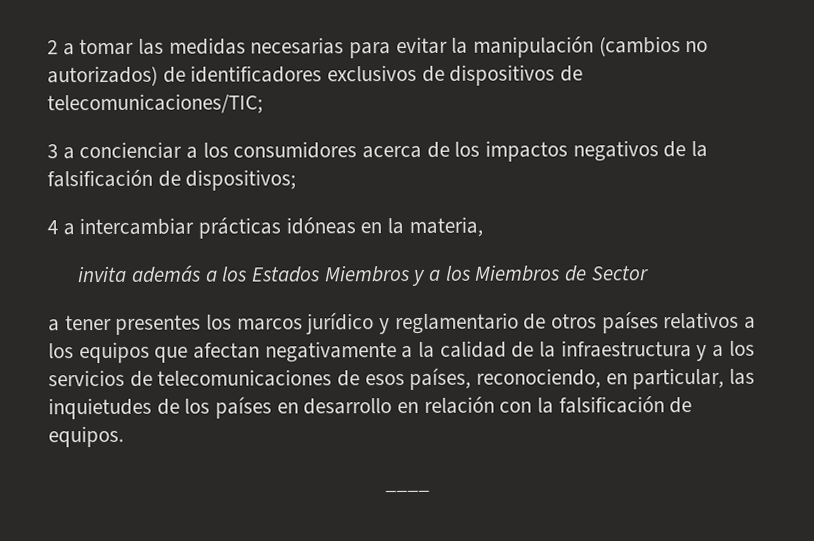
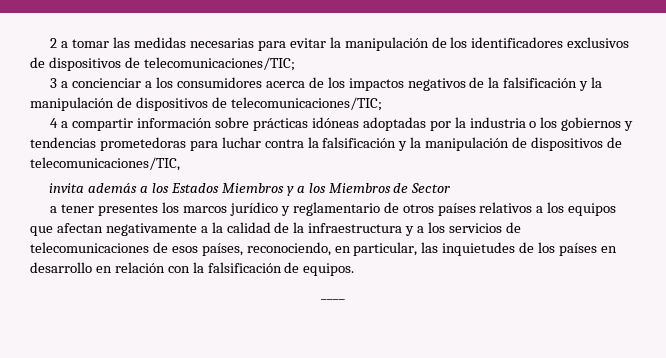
- 2 a tomar las medidas necesarias para evitar la manipulación (cambios no autorizados) de identificadores exclusivos de dispositivos de telecomunicaciones/TIC;
+ 2 a tomar las medidas necesarias para evitar la manipulación de los identificadores exclusivos de dispositivos de telecomunicaciones/TIC;
- 3 a concienciar a los consumidores acerca de los impactos negativos de la falsificación de dispositivos;
- 4 a intercambiar prácticas idóneas en la materia,
+ 3 a concienciar a los consumidores acerca de los impactos negativos de la falsificación y la manipulación de dispositivos de telecomunicaciones/TIC;
+ 4 a compartir información sobre prácticas idóneas adoptadas por la industria o los gobiernos y tendencias prometedoras para luchar contra la falsificación y la manipulación de dispositivos de telecomunicaciones/TIC,

